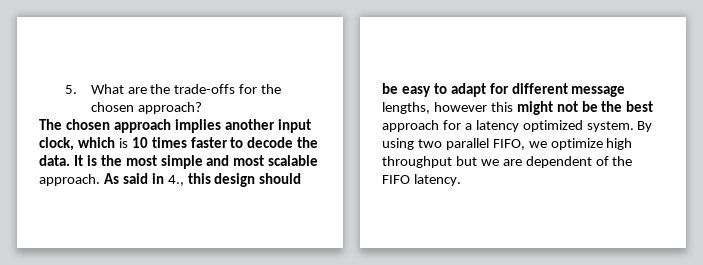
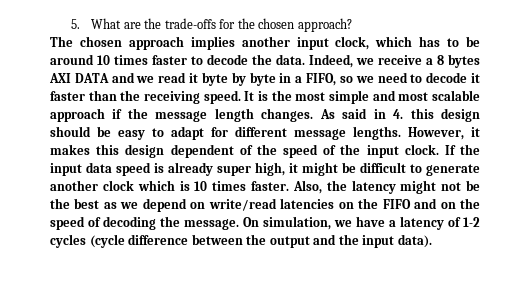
- The chosen approach implies another input clock, which is 10 times faster to decode the data.
+ The chosen approach implies another input clock, which has to be around 10 times faster to decode the data.
+ Indeed, we receive a 8 bytes AXI DATA and we read it byte by byte in a FIFO, so we need to decode it faster than the receiving speed.
- It is the most simple and most scalable approach.
+ It is the most simple and most scalable approach if the message length changes.
- As said in 4., this design should be easy to adapt for different message lengths, however this might not be the best approach for a latency optimized system. By using two parallel FIFO, we optimize high throughput but we are dependent of the FIFO latency.
+ As said in 4. this design should be easy to adapt for different message lengths. However, it makes this design dependent of the speed of the input clock. If the input data speed is already super high, it might be difficult to generate another clock which is 10 times faster. Also, the latency might not be the best as we depend on write/read latencies on the FIFO and on the speed of decoding the message. On simulation, we have a latency of 1-2 cycles (cycle difference between the output and the input data).

